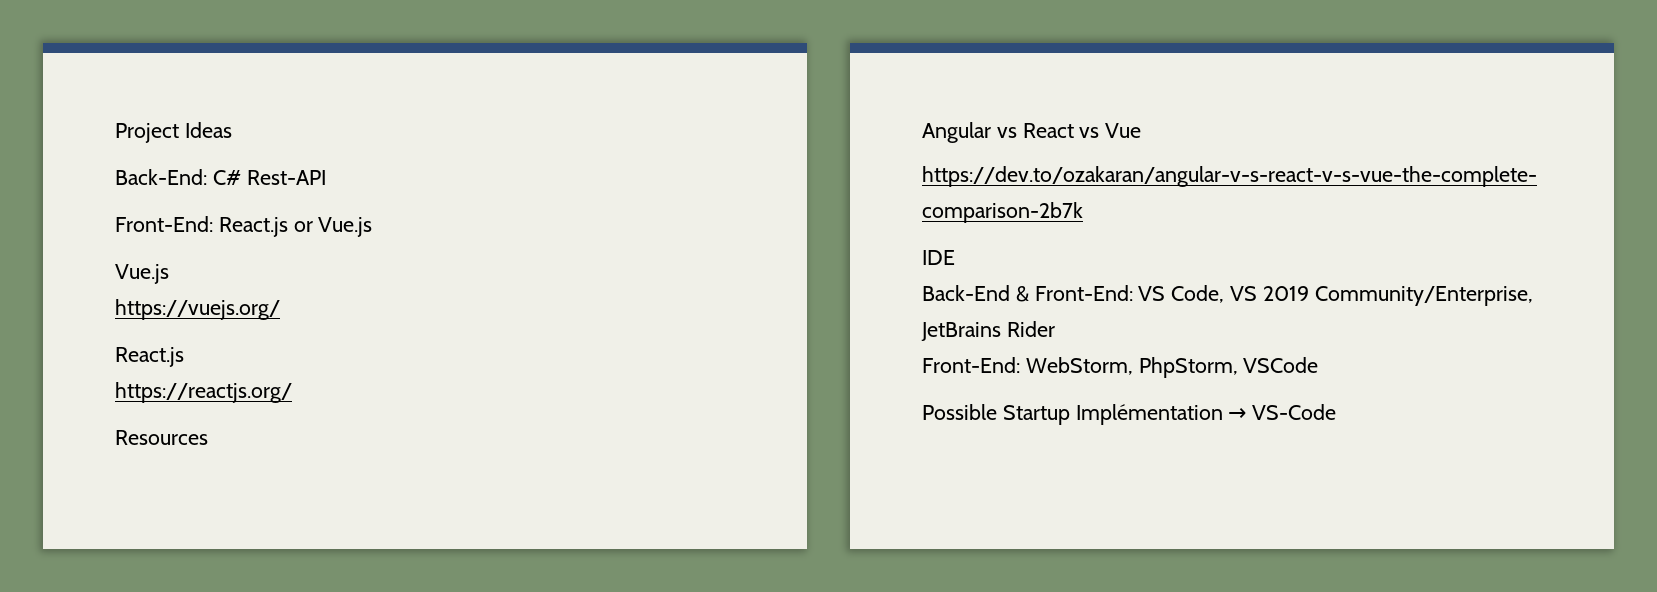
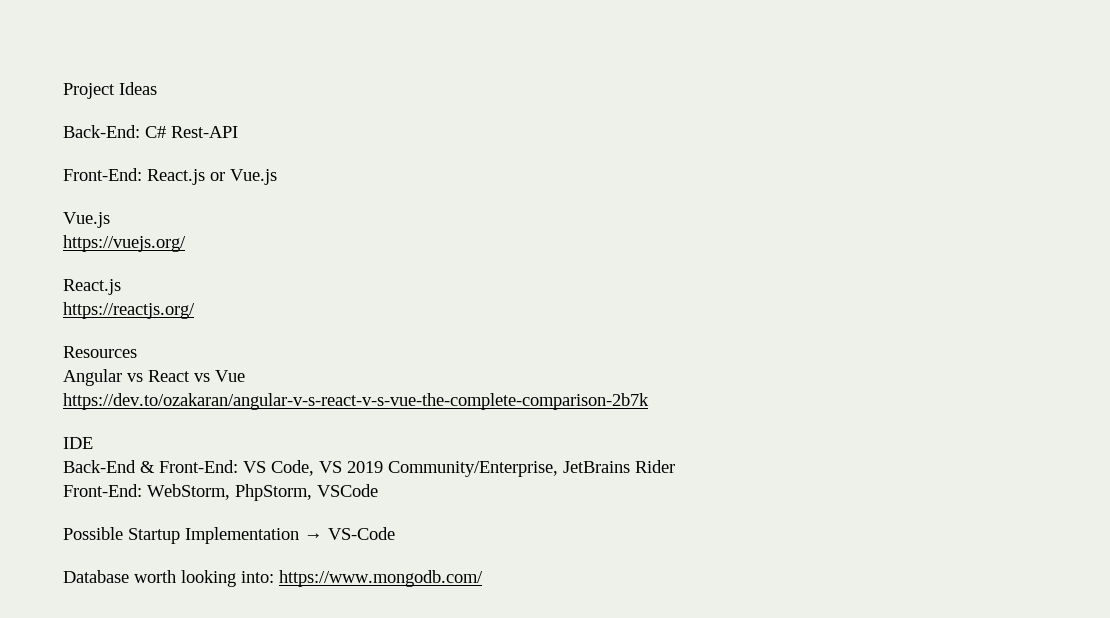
- Possible Startup Implémentation → VS-Code
+ Possible Startup Implementation → VS-Code
+ Database worth looking into: https://www.mongodb.com/

